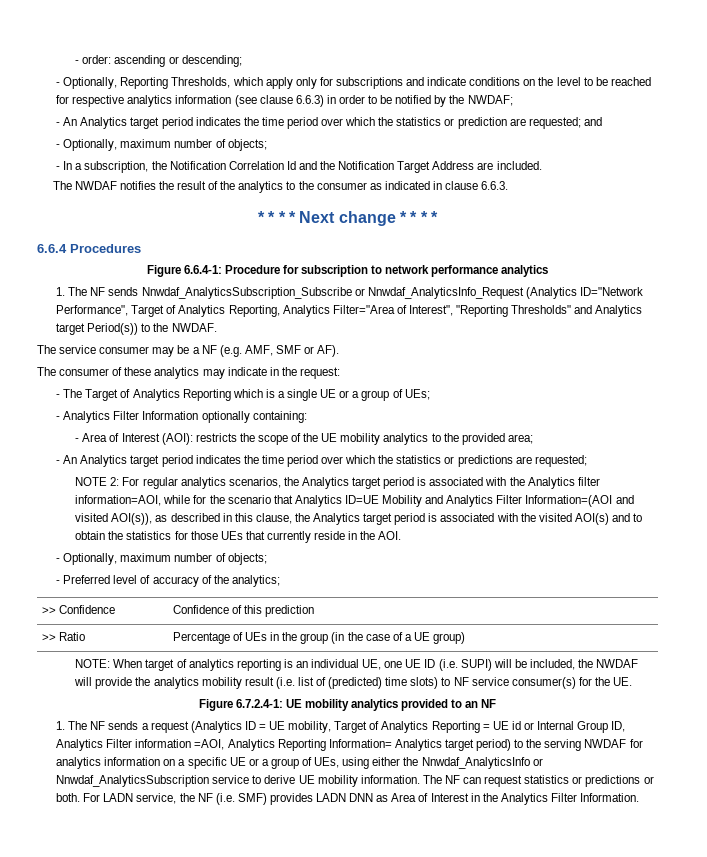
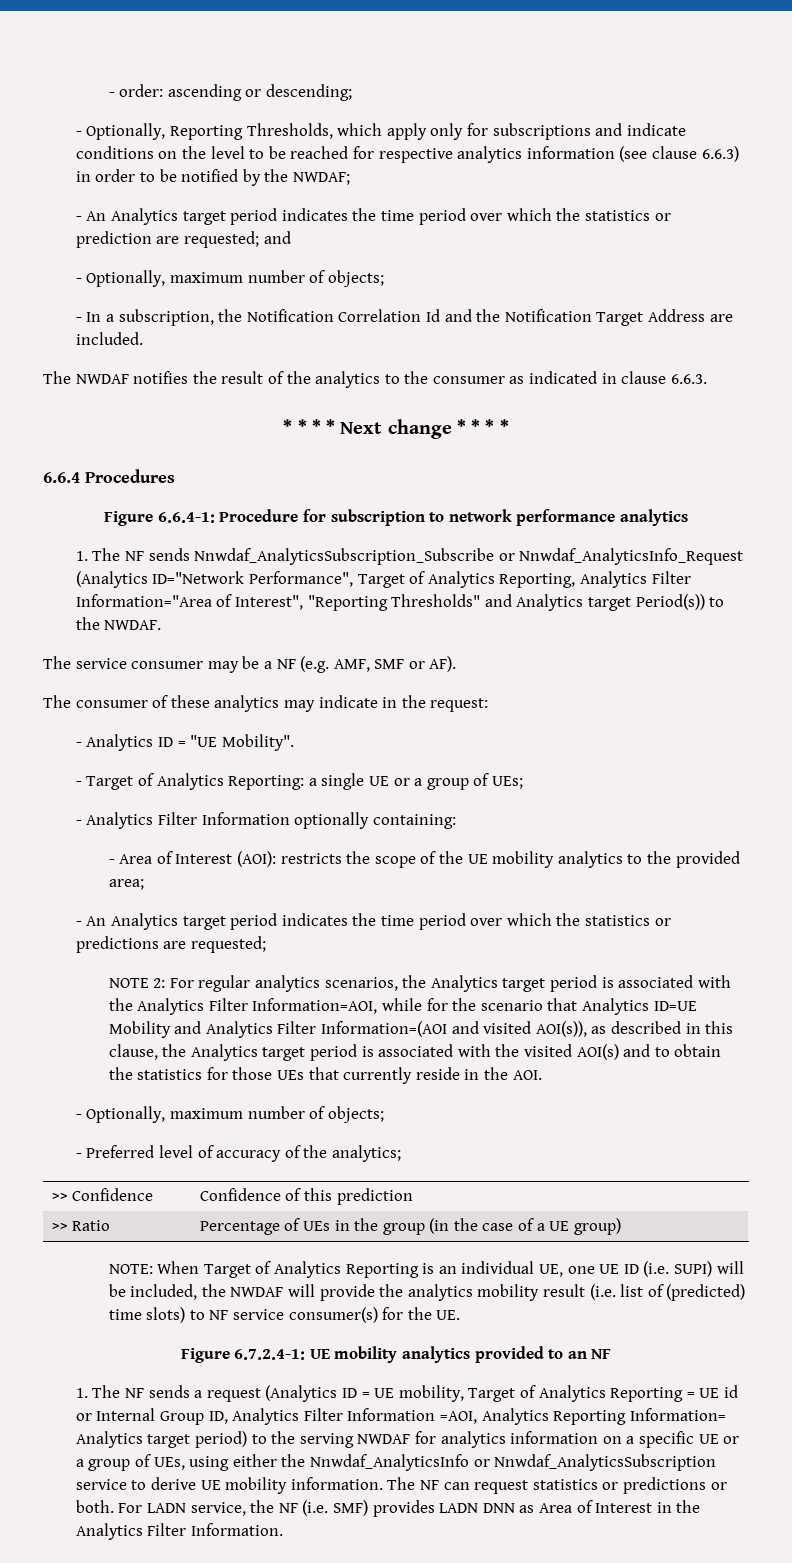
- 1. The NF sends Nnwdaf_AnalyticsSubscription_Subscribe or Nnwdaf_AnalyticsInfo_Request (Analytics ID="Network Performance", Target of Analytics Reporting, Analytics Filter="Area of Interest", "Reporting Thresholds" and Analytics target Period(s)) to the NWDAF.
+ 1. The NF sends Nnwdaf_AnalyticsSubscription_Subscribe or Nnwdaf_AnalyticsInfo_Request (Analytics ID="Network Performance", Target of Analytics Reporting, Analytics Filter Information="Area of Interest", "Reporting Thresholds" and Analytics target Period(s)) to the NWDAF.
- - The Target of Analytics Reporting which is a single UE or a group of UEs;
+ - Analytics ID = "UE Mobility".
+ - Target of Analytics Reporting: a single UE or a group of UEs;
- NOTE 2: For regular analytics scenarios, the Analytics target period is associated with the Analytics filter information=AOI, while for the scenario that Analytics ID=UE Mobility and Analytics Filter Information=(AOI and visited AOI(s)), as described in this clause, the Analytics target period is associated with the visited AOI(s) and to obtain the statistics for those UEs that currently reside in the AOI.
+ NOTE 2: For regular analytics scenarios, the Analytics target period is associated with the Analytics Filter Information=AOI, while for the scenario that Analytics ID=UE Mobility and Analytics Filter Information=(AOI and visited AOI(s)), as described in this clause, the Analytics target period is associated with the visited AOI(s) and to obtain the statistics for those UEs that currently reside in the AOI.
- NOTE: When target of analytics reporting is an individual UE, one UE ID (i.e. SUPI) will be included, the NWDAF will provide the analytics mobility result (i.e. list of (predicted) time slots) to NF service consumer(s) for the UE.
+ NOTE: When Target of Analytics Reporting is an individual UE, one UE ID (i.e. SUPI) will be included, the NWDAF will provide the analytics mobility result (i.e. list of (predicted) time slots) to NF service consumer(s) for the UE.
- 1. The NF sends a request (Analytics ID = UE mobility, Target of Analytics Reporting = UE id or Internal Group ID, Analytics Filter information =AOI, Analytics Reporting Information= Analytics target period) to the serving NWDAF for analytics information on a specific UE or a group of UEs, using either the Nnwdaf_AnalyticsInfo or Nnwdaf_AnalyticsSubscription service to derive UE mobility information.
+ 1. The NF sends a request (Analytics ID = UE mobility, Target of Analytics Reporting = UE id or Internal Group ID, Analytics Filter Information =AOI, Analytics Reporting Information= Analytics target period) to the serving NWDAF for analytics information on a specific UE or a group of UEs, using either the Nnwdaf_AnalyticsInfo or Nnwdaf_AnalyticsSubscription service to derive UE mobility information.

